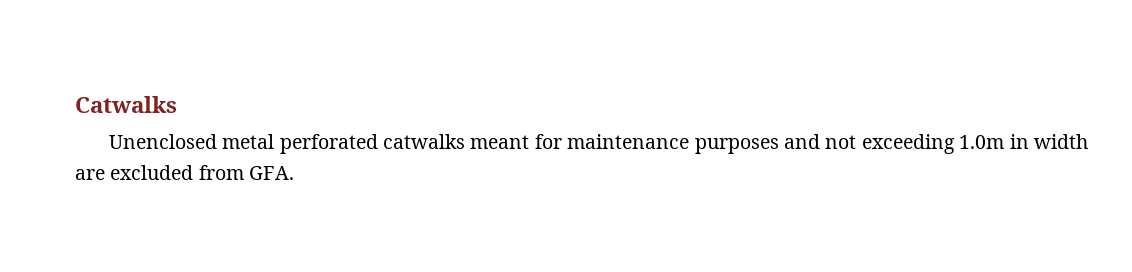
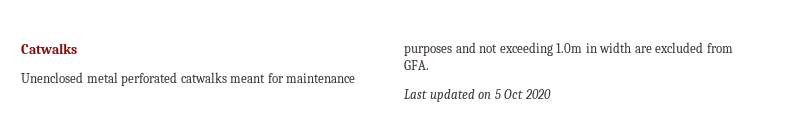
+ Last updated on 5 Oct 2020

